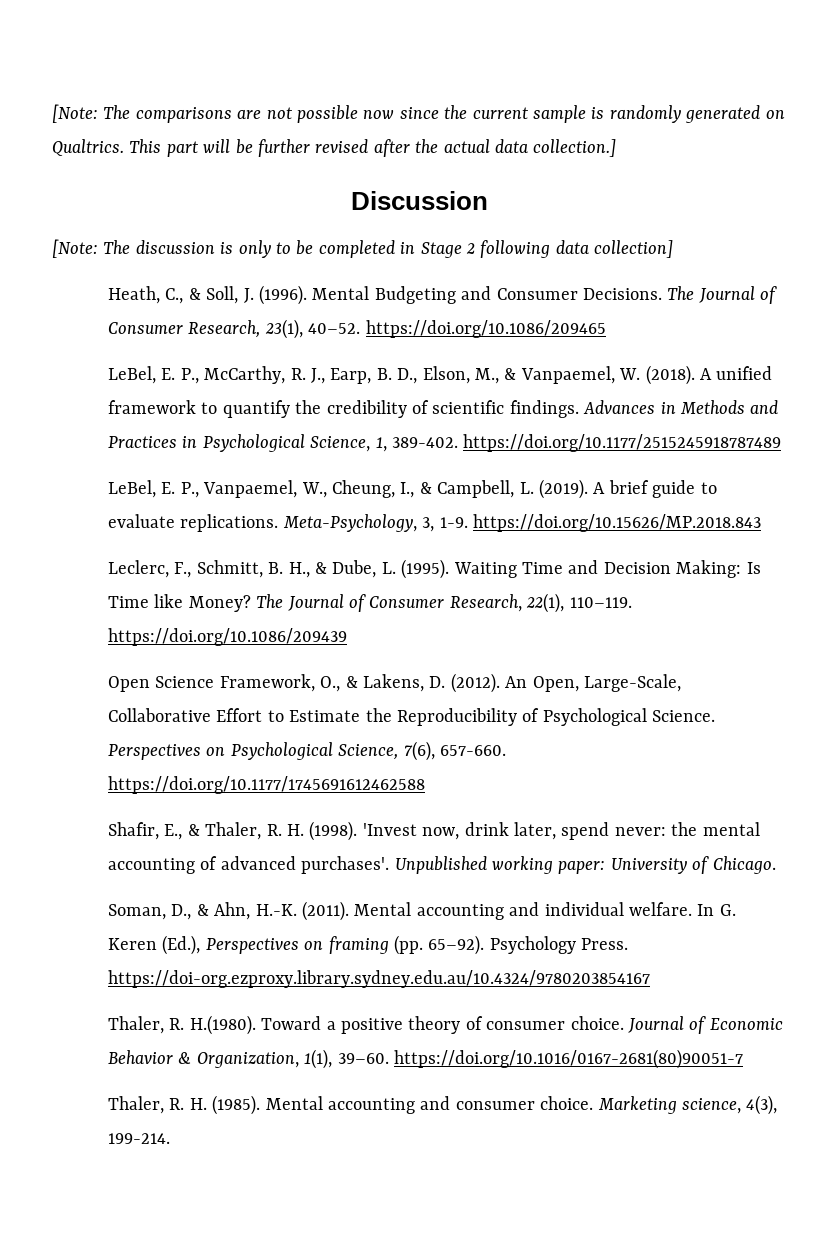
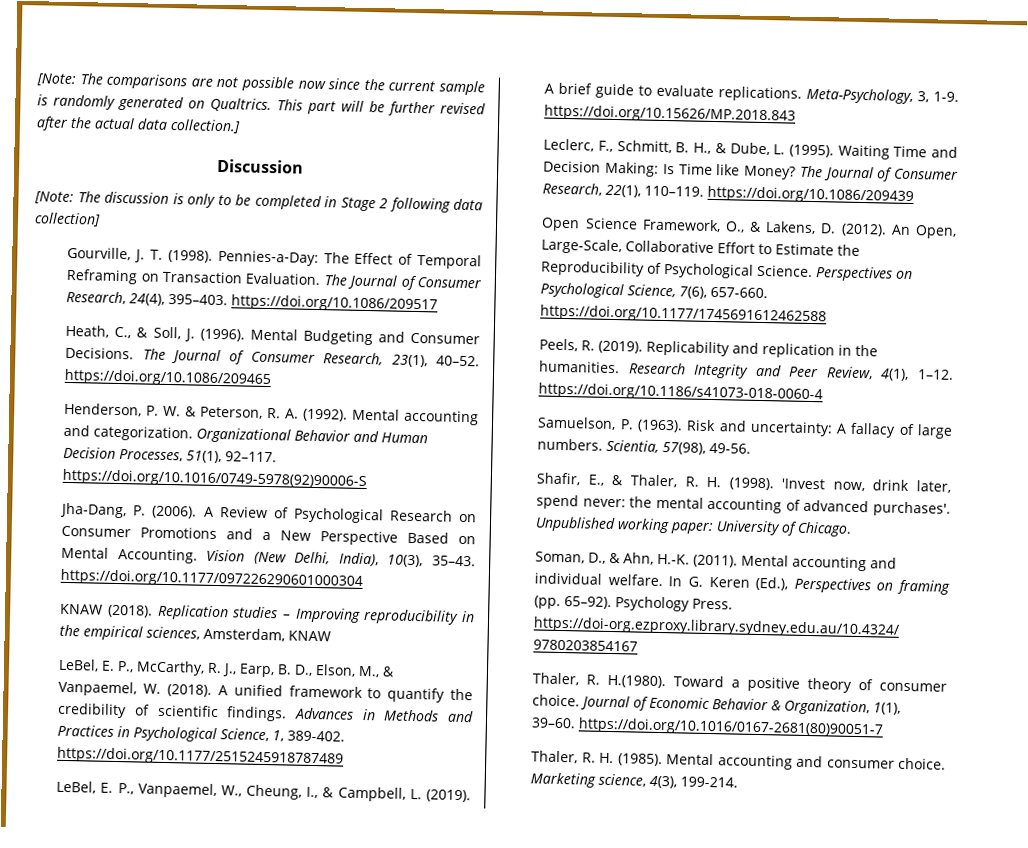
+ Gourville, J. T. (1998). Pennies‐a‐Day: The Effect of Temporal Reframing on Transaction Evaluation. The Journal of Consumer Research, 24(4), 395–403. https://doi.org/10.1086/209517
+ Henderson, P. W. & Peterson, R. A. (1992). Mental accounting and categorization. Organizational Behavior and Human Decision Processes, 51(1), 92–117. https://doi.org/10.1016/0749-5978(92)90006-S
+ Jha-Dang, P. (2006). A Review of Psychological Research on Consumer Promotions and a New Perspective Based on Mental Accounting. Vision (New Delhi, India), 10(3), 35–43. https://doi.org/10.1177/097226290601000304
+ KNAW (2018). Replication studies – Improving reproducibility in the empirical sciences, Amsterdam, KNAW
+ Peels, R. (2019). Replicability and replication in the humanities. Research Integrity and Peer Review, 4(1), 1–12. https://doi.org/10.1186/s41073-018-0060-4
+ Samuelson, P. (1963). Risk and uncertainty: A fallacy of large numbers. Scientia, 57(98), 49-56.

